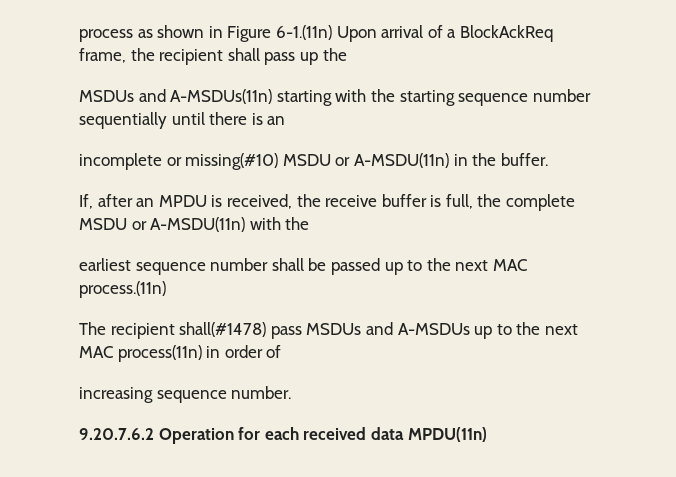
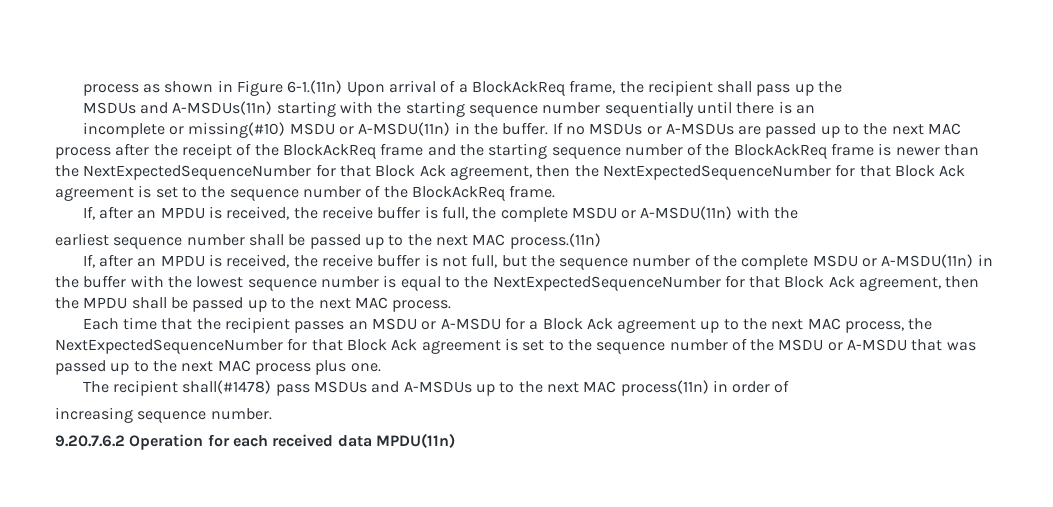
+ If no MSDUs or A-MSDUs are passed up to the next MAC process after the receipt of the BlockAckReq frame and the starting sequence number of the BlockAckReq frame is newer than the NextExpectedSequenceNumber for that Block Ack agreement, then the NextExpectedSequenceNumber for that Block Ack agreement is set to the sequence number of the BlockAckReq frame.
+ If, after an MPDU is received, the receive buffer is not full, but the sequence number of the complete MSDU or A-MSDU(11n) in the buffer with the lowest sequence number is equal to the NextExpectedSequenceNumber for that Block Ack agreement, then the MPDU shall be passed up to the next MAC process.
+ Each time that the recipient passes an MSDU or A-MSDU for a Block Ack agreement up to the next MAC process, the NextExpectedSequenceNumber for that Block Ack agreement is set to the sequence number of the MSDU or A-MSDU that was passed up to the next MAC process plus one.

